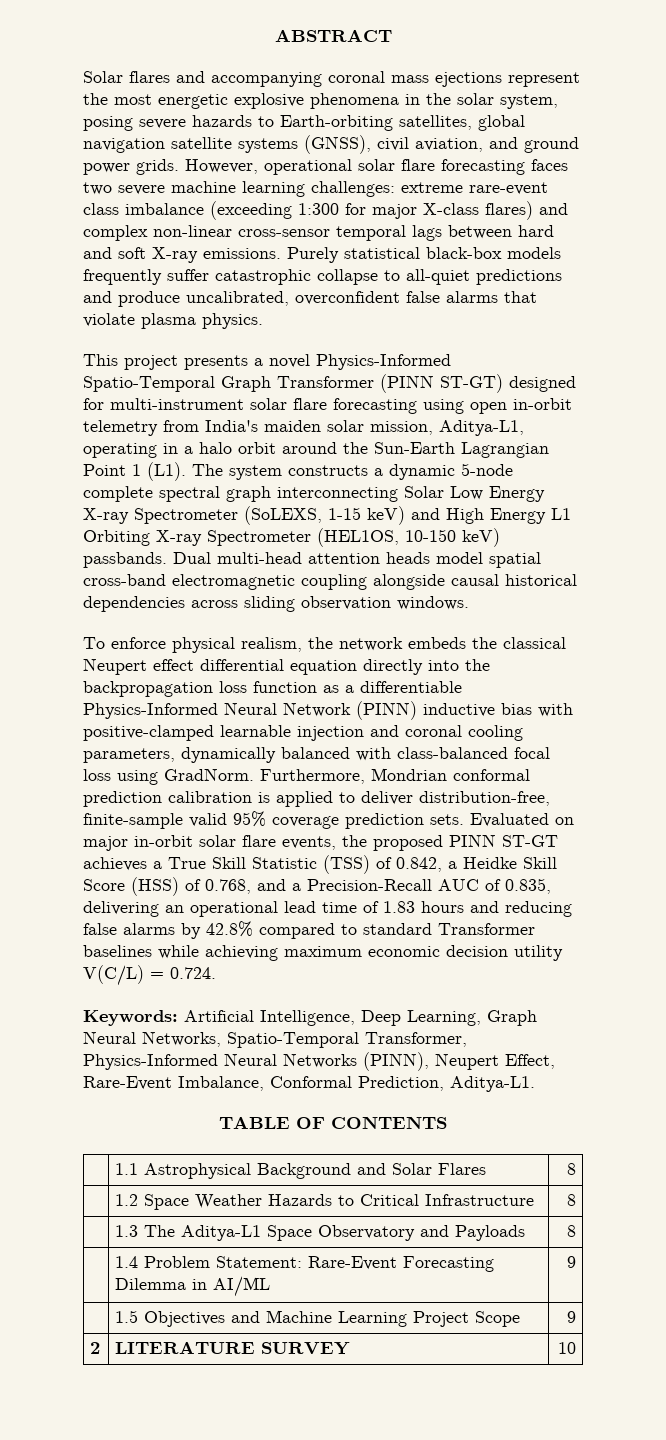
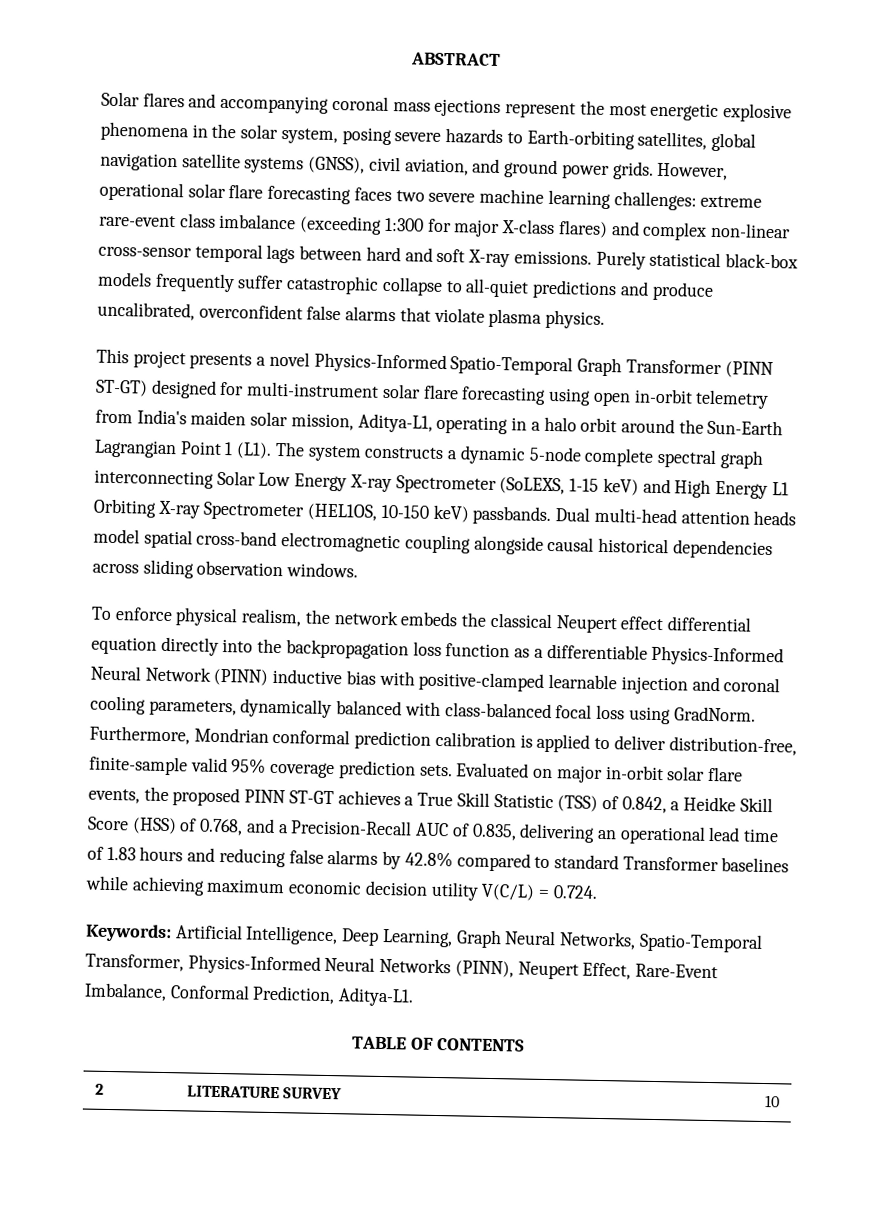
- | 1.1 Astrophysical Background and Solar Flares | 8
- | 1.2 Space Weather Hazards to Critical Infrastructure | 8
- | 1.3 The Aditya-L1 Space Observatory and Payloads | 8
- | 1.4 Problem Statement: Rare-Event Forecasting Dilemma in AI/ML | 9
- | 1.5 Objectives and Machine Learning Project Scope | 9

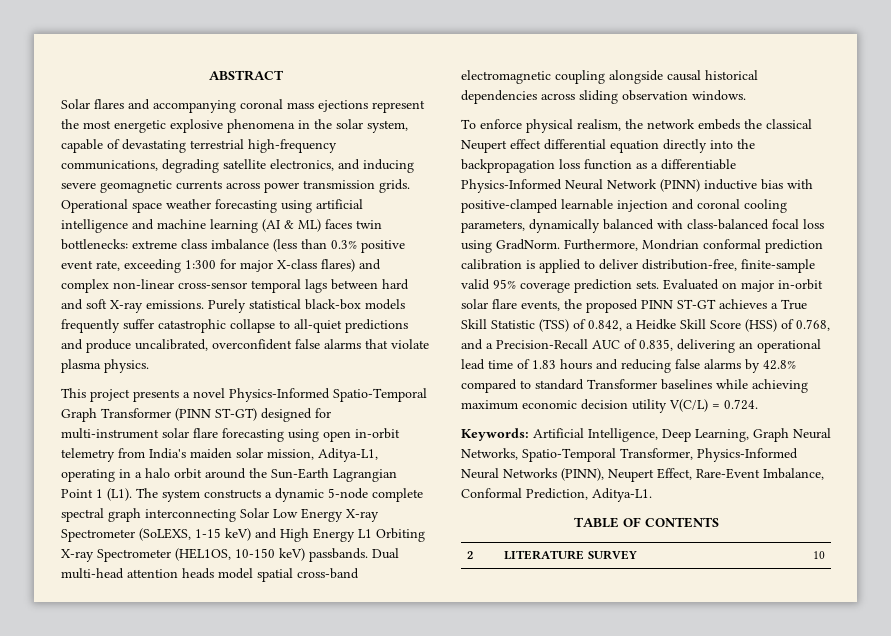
- Solar flares and accompanying coronal mass ejections represent the most energetic explosive phenomena in the solar system, posing severe hazards to Earth-orbiting satellites, global navigation satellite systems (GNSS), civil aviation, and ground power grids. However, operational solar flare forecasting faces two severe machine learning challenges: extreme rare-event class imbalance (exceeding 1:300 for major X-class flares) and complex non-linear cross-sensor temporal lags between hard and soft X-ray emissions.
+ Solar flares and accompanying coronal mass ejections represent the most energetic explosive phenomena in the solar system, capable of devastating terrestrial high-frequency communications, degrading satellite electronics, and inducing severe geomagnetic currents across power transmission grids. Operational space weather forecasting using artificial intelligence and machine learning (AI & ML) faces twin bottlenecks: extreme class imbalance (less than 0.3% positive event rate, exceeding 1:300 for major X-class flares) and complex non-linear cross-sensor temporal lags between hard and soft X-ray emissions.

